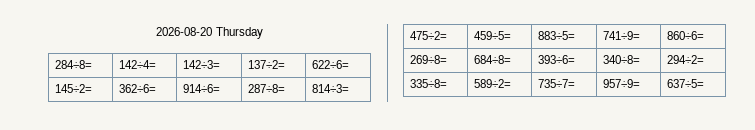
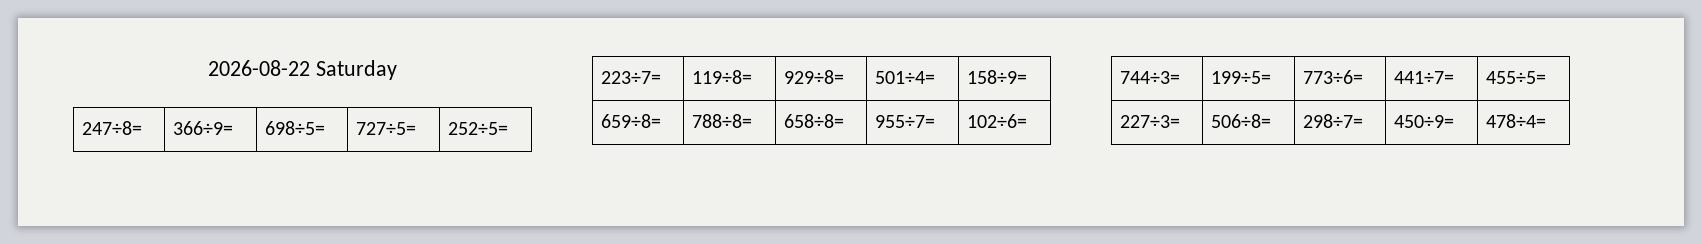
- 2026-08-20 Thursday
- 284÷8= | 142÷4= | 142÷3= | 137÷2= | 622÷6=
- 145÷2= | 362÷6= | 914÷6= | 287÷8= | 814÷3=
- 475÷2= | 459÷5= | 883÷5= | 741÷9= | 860÷6=
- 269÷8= | 684÷8= | 393÷6= | 340÷8= | 294÷2=
- 335÷8= | 589÷2= | 735÷7= | 957÷9= | 637÷5=
+ 2026-08-22 Saturday
+ 247÷8= | 366÷9= | 698÷5= | 727÷5= | 252÷5=
+ 223÷7= | 119÷8= | 929÷8= | 501÷4= | 158÷9=
+ 659÷8= | 788÷8= | 658÷8= | 955÷7= | 102÷6=
+ 744÷3= | 199÷5= | 773÷6= | 441÷7= | 455÷5=
+ 227÷3= | 506÷8= | 298÷7= | 450÷9= | 478÷4=

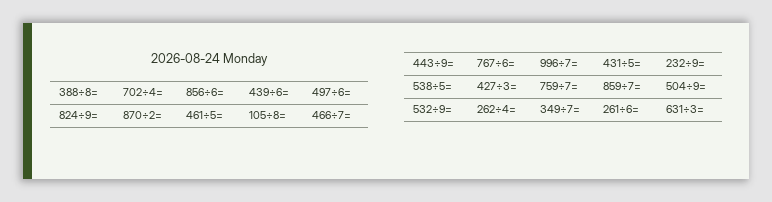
- 2026-08-22 Saturday
- 247÷8= | 366÷9= | 698÷5= | 727÷5= | 252÷5=
- 223÷7= | 119÷8= | 929÷8= | 501÷4= | 158÷9=
- 659÷8= | 788÷8= | 658÷8= | 955÷7= | 102÷6=
- 744÷3= | 199÷5= | 773÷6= | 441÷7= | 455÷5=
- 227÷3= | 506÷8= | 298÷7= | 450÷9= | 478÷4=
+ 2026-08-24 Monday
+ 388÷8= | 702÷4= | 856÷6= | 439÷6= | 497÷6=
+ 824÷9= | 870÷2= | 461÷5= | 105÷8= | 466÷7=
+ 443÷9= | 767÷6= | 996÷7= | 431÷5= | 232÷9=
+ 538÷5= | 427÷3= | 759÷7= | 859÷7= | 504÷9=
+ 532÷9= | 262÷4= | 349÷7= | 261÷6= | 631÷3=

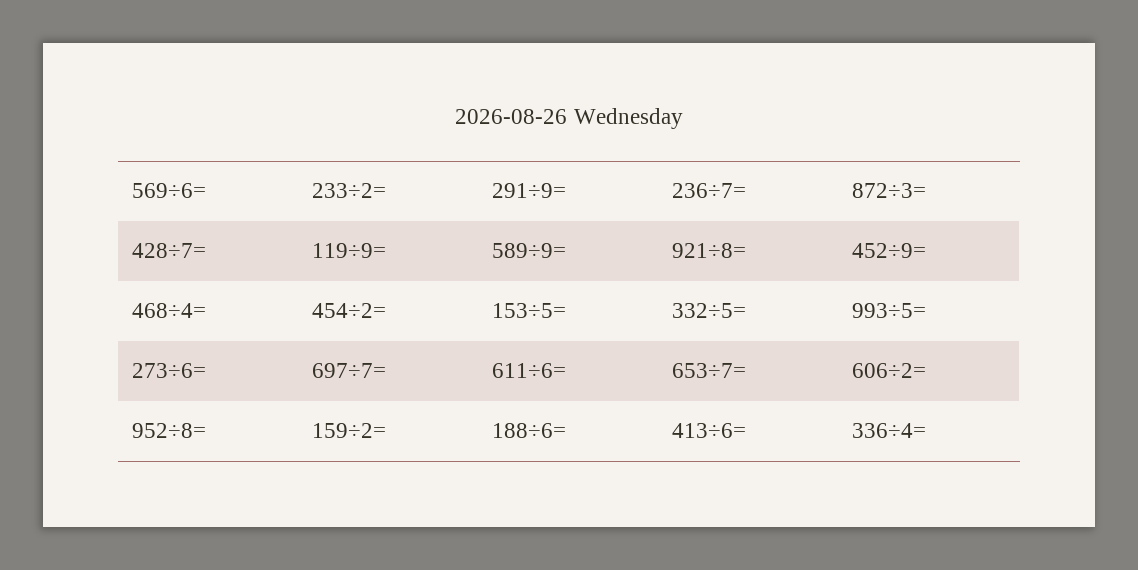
- 2026-08-24 Monday
- 388÷8= | 702÷4= | 856÷6= | 439÷6= | 497÷6=
- 824÷9= | 870÷2= | 461÷5= | 105÷8= | 466÷7=
- 443÷9= | 767÷6= | 996÷7= | 431÷5= | 232÷9=
- 538÷5= | 427÷3= | 759÷7= | 859÷7= | 504÷9=
- 532÷9= | 262÷4= | 349÷7= | 261÷6= | 631÷3=
+ 2026-08-26 Wednesday
+ 569÷6= | 233÷2= | 291÷9= | 236÷7= | 872÷3=
+ 428÷7= | 119÷9= | 589÷9= | 921÷8= | 452÷9=
+ 468÷4= | 454÷2= | 153÷5= | 332÷5= | 993÷5=
+ 273÷6= | 697÷7= | 611÷6= | 653÷7= | 606÷2=
+ 952÷8= | 159÷2= | 188÷6= | 413÷6= | 336÷4=

